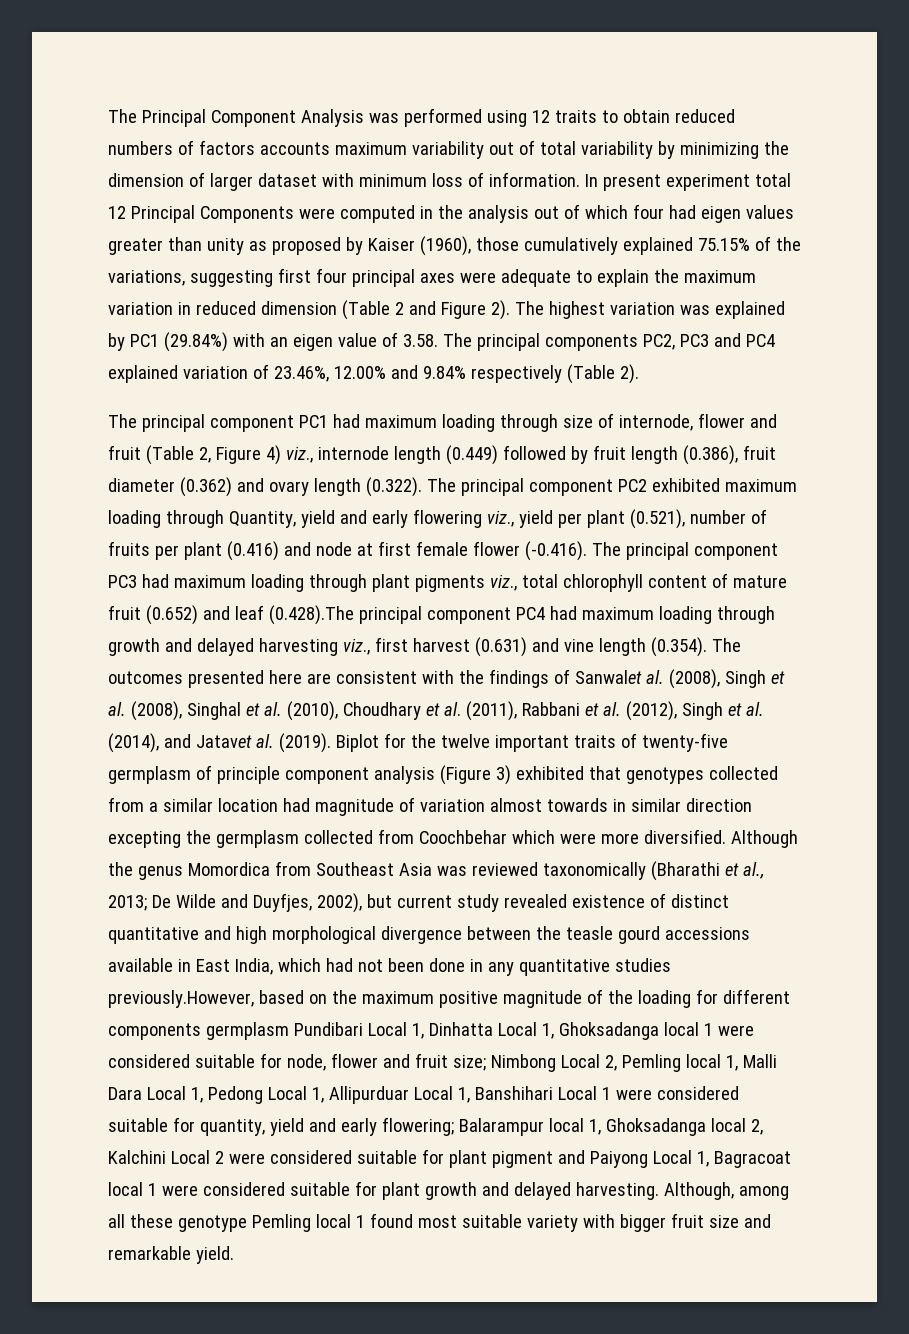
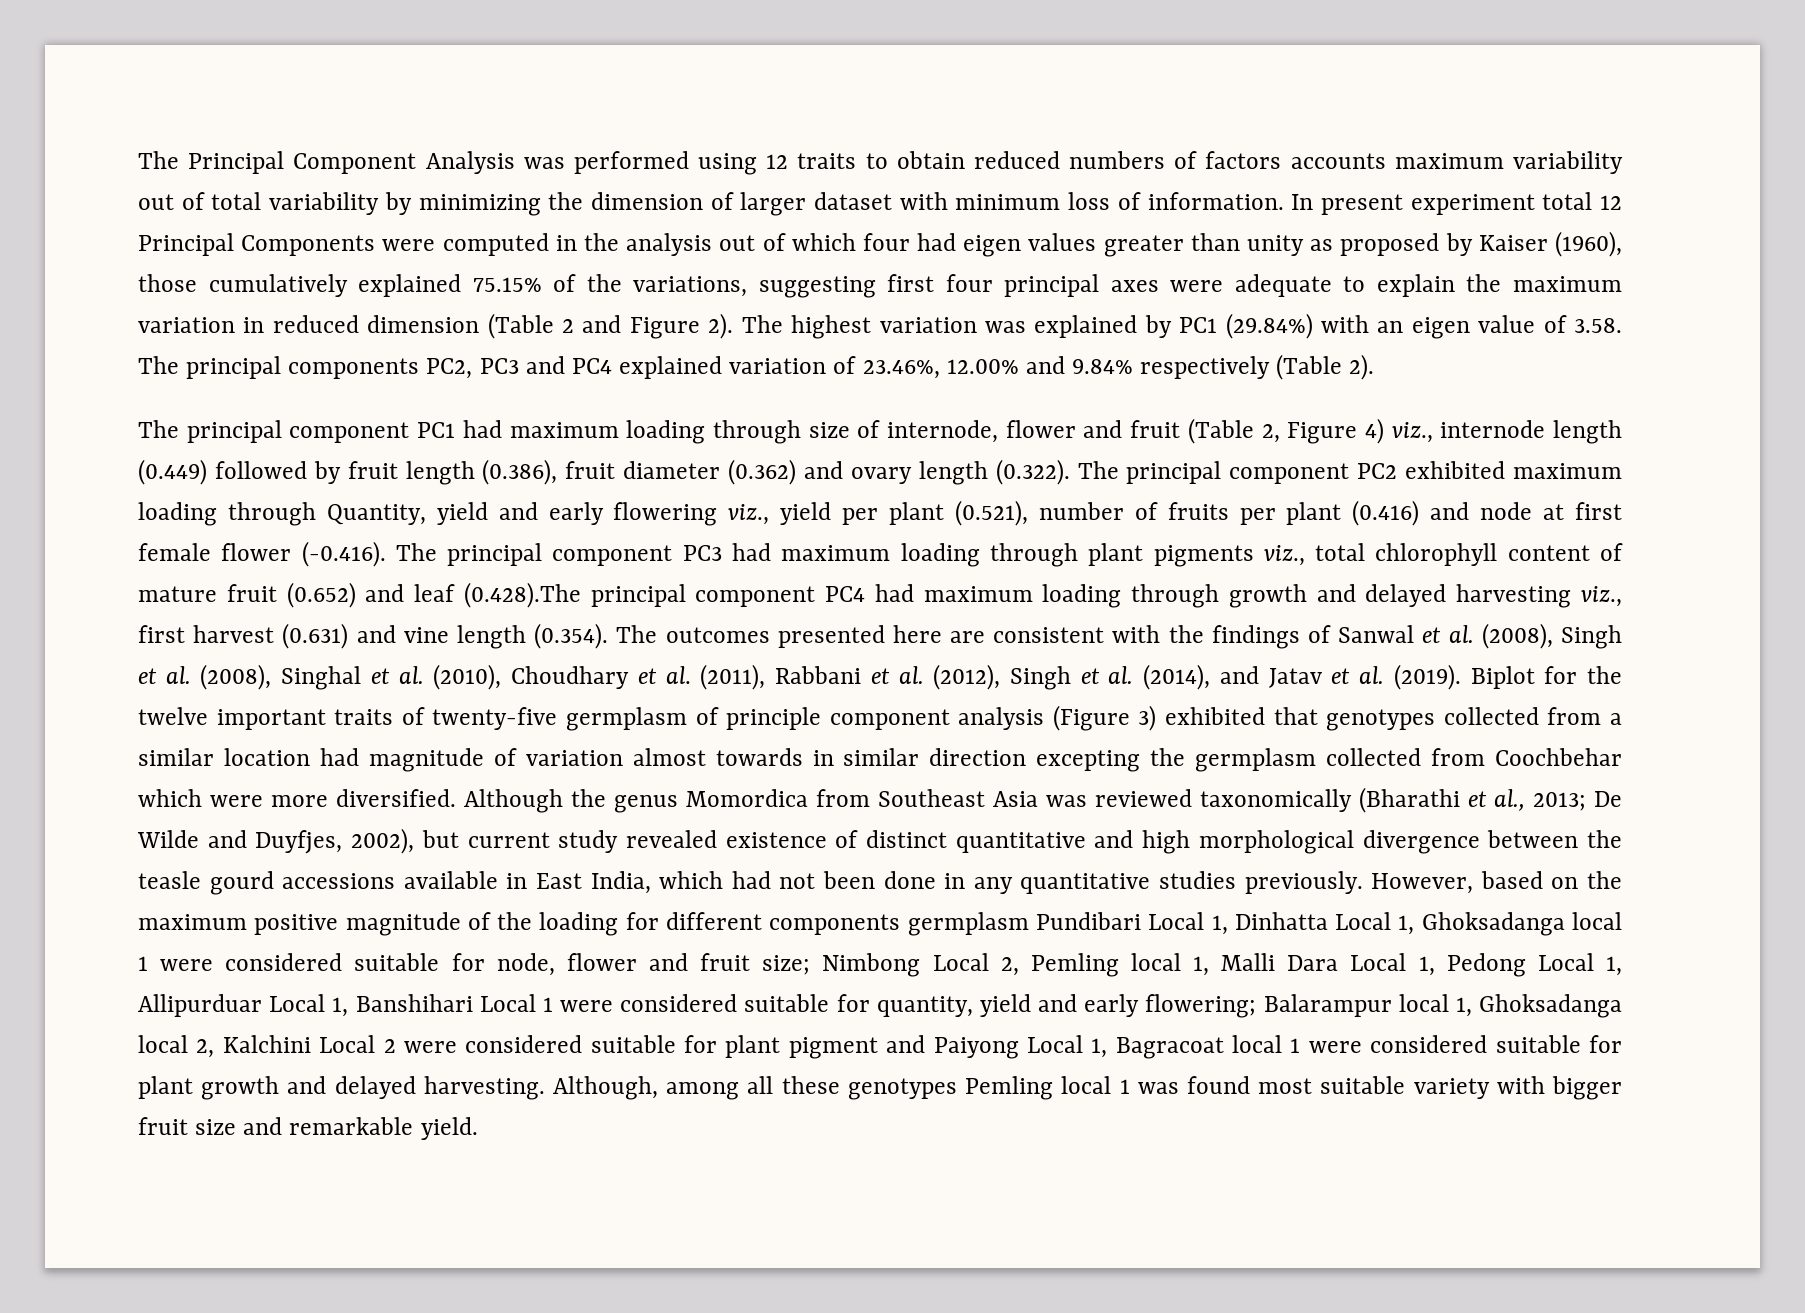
- The principal component PC1 had maximum loading through size of internode, flower and fruit (Table 2, Figure 4) viz., internode length (0.449) followed by fruit length (0.386), fruit diameter (0.362) and ovary length (0.322). The principal component PC2 exhibited maximum loading through Quantity, yield and early flowering viz., yield per plant (0.521), number of fruits per plant (0.416) and node at first female flower (-0.416). The principal component PC3 had maximum loading through plant pigments viz., total chlorophyll content of mature fruit (0.652) and leaf (0.428).The principal component PC4 had maximum loading through growth and delayed harvesting viz., first harvest (0.631) and vine length (0.354). The outcomes presented here are consistent with the findings of Sanwalet al. (2008), Singh et al. (2008), Singhal et al. (2010), Choudhary et al. (2011), Rabbani et al. (2012), Singh et al. (2014), and Jatavet al. (2019).
+ The principal component PC1 had maximum loading through size of internode, flower and fruit (Table 2, Figure 4) viz., internode length (0.449) followed by fruit length (0.386), fruit diameter (0.362) and ovary length (0.322). The principal component PC2 exhibited maximum loading through Quantity, yield and early flowering viz., yield per plant (0.521), number of fruits per plant (0.416) and node at first female flower (-0.416). The principal component PC3 had maximum loading through plant pigments viz., total chlorophyll content of mature fruit (0.652) and leaf (0.428).The principal component PC4 had maximum loading through growth and delayed harvesting viz., first harvest (0.631) and vine length (0.354). The outcomes presented here are consistent with the findings of Sanwal et al. (2008), Singh et al. (2008), Singhal et al. (2010), Choudhary et al. (2011), Rabbani et al. (2012), Singh et al. (2014), and Jatav et al. (2019).
- De Wilde and Duyfjes, 2002), but current study revealed existence of distinct quantitative and high morphological divergence between the teasle gourd accessions available in East India, which had not been done in any quantitative studies previously.However, based on the maximum positive magnitude of the loading for different components germplasm Pundibari Local 1, Dinhatta Local 1, Ghoksadanga local 1 were considered suitable for node, flower and fruit size;
+ De Wilde and Duyfjes, 2002), but current study revealed existence of distinct quantitative and high morphological divergence between the teasle gourd accessions available in East India, which had not been done in any quantitative studies previously. However, based on the maximum positive magnitude of the loading for different components germplasm Pundibari Local 1, Dinhatta Local 1, Ghoksadanga local 1 were considered suitable for node, flower and fruit size;
- Although, among all these genotype Pemling local 1 found most suitable variety with bigger fruit size and remarkable yield.
+ Although, among all these genotypes Pemling local 1 was found most suitable variety with bigger fruit size and remarkable yield.

